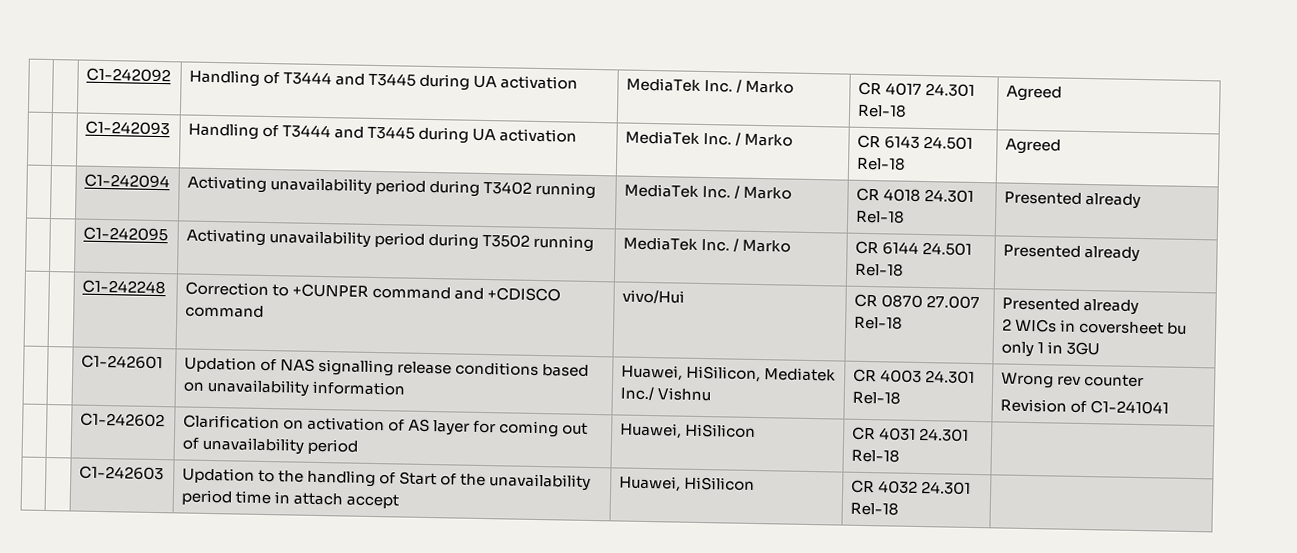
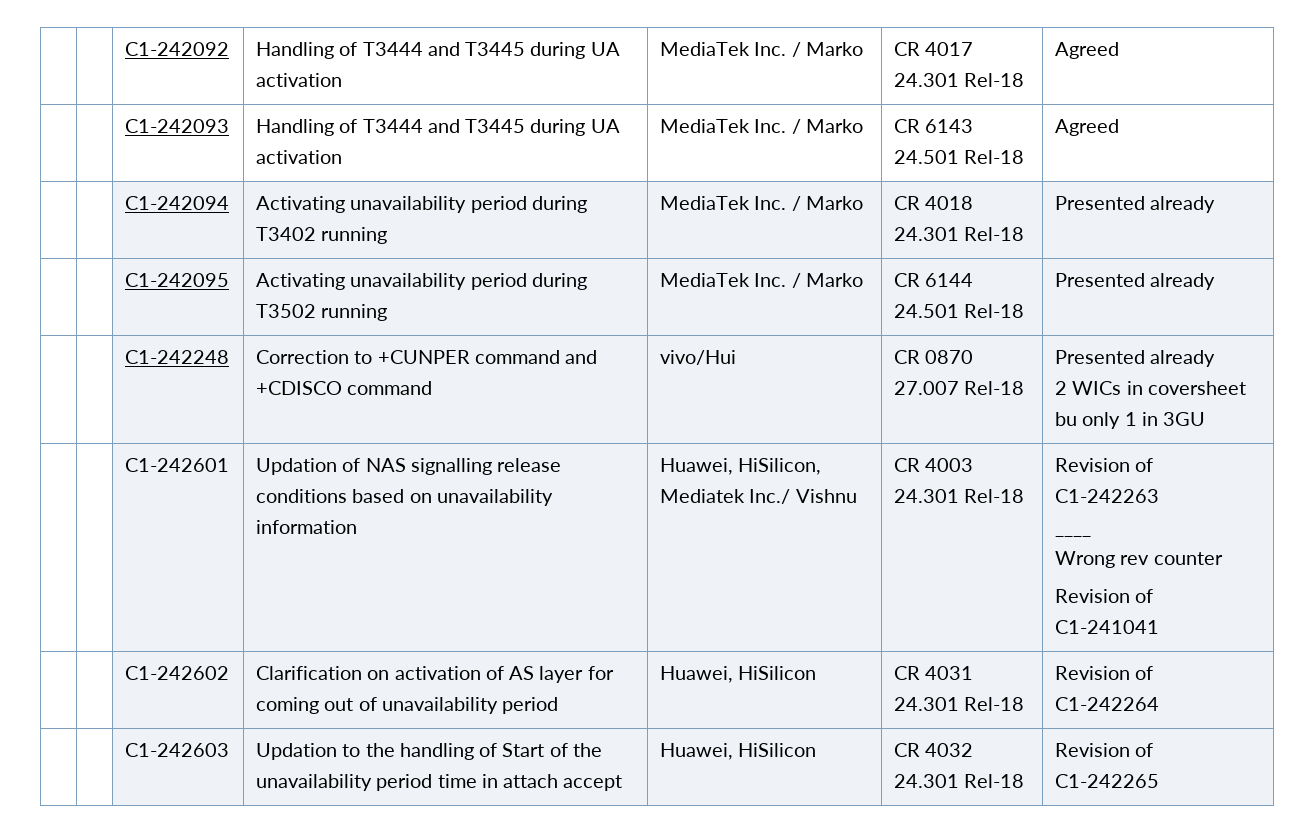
- | | C1-242601 | Updation of NAS signalling release conditions based on unavailability information | Huawei, HiSilicon, Mediatek Inc./ Vishnu | CR 4003 24.301 Rel-18 | Wrong rev counter
+ | | C1-242601 | Updation of NAS signalling release conditions based on unavailability information | Huawei, HiSilicon, Mediatek Inc./ Vishnu | CR 4003 24.301 Rel-18 | Revision of C1-242263
+ ____
+ Wrong rev counter
- | | C1-242602 | Clarification on activation of AS layer for coming out of unavailability period | Huawei, HiSilicon | CR 4031 24.301 Rel-18 |
+ | | C1-242602 | Clarification on activation of AS layer for coming out of unavailability period | Huawei, HiSilicon | CR 4031 24.301 Rel-18 | Revision of C1-242264
- | | C1-242603 | Updation to the handling of Start of the unavailability period time in attach accept | Huawei, HiSilicon | CR 4032 24.301 Rel-18 |
+ | | C1-242603 | Updation to the handling of Start of the unavailability period time in attach accept | Huawei, HiSilicon | CR 4032 24.301 Rel-18 | Revision of C1-242265

